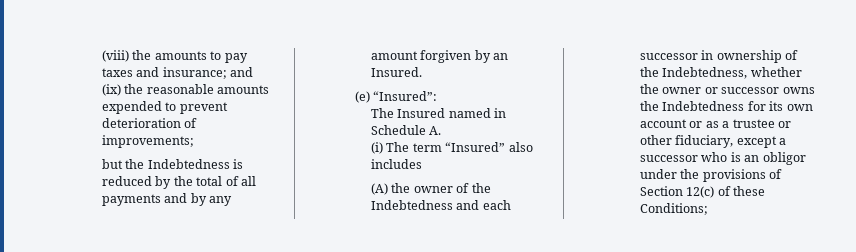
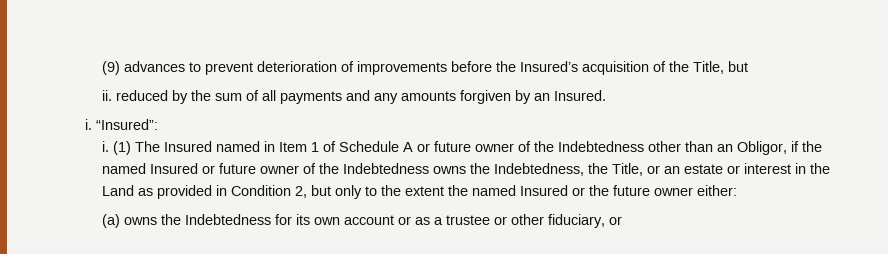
- (viii) the amounts to pay taxes and insurance; and
- (ix) the reasonable amounts expended to prevent deterioration of improvements;
- but the Indebtedness is reduced by the total of all payments and by any amount forgiven by an Insured.
+ (9) advances to prevent deterioration of improvements before the Insured’s acquisition of the Title, but
+ ii. reduced by the sum of all payments and any amounts forgiven by an Insured.
- (e) “Insured”:
+ i. “Insured”:
- The Insured named in Schedule A.
- (i) The term “Insured” also includes
- (A) the owner of the Indebtedness and each successor in ownership of the Indebtedness, whether the owner or successor owns the Indebtedness for its own account or as a trustee or other fiduciary, except a successor who is an obligor under the provisions of Section 12(c) of these Conditions;
+ i. (1) The Insured named in Item 1 of Schedule A or future owner of the Indebtedness other than an Obligor, if the named Insured or future owner of the Indebtedness owns the Indebtedness, the Title, or an estate or interest in the Land as provided in Condition 2, but only to the extent the named Insured or the future owner either:
+ (a) owns the Indebtedness for its own account or as a trustee or other fiduciary, or

